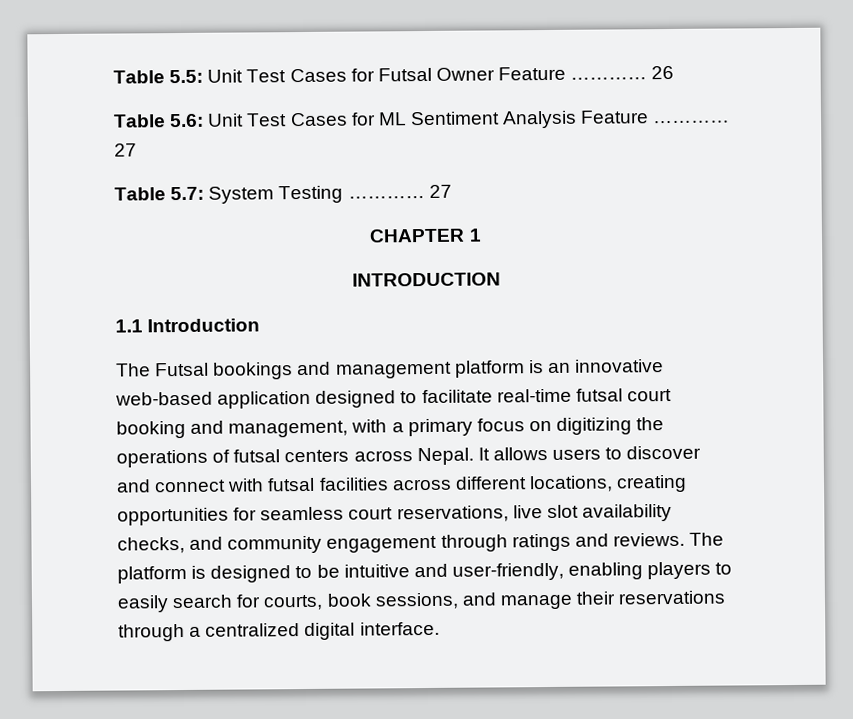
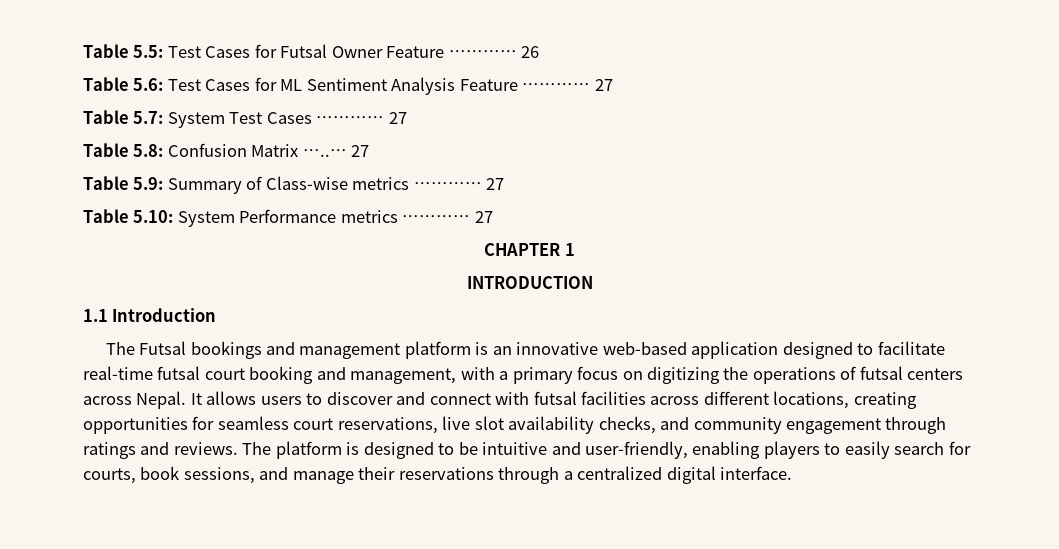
- Table 5.5: Unit Test Cases for Futsal Owner Feature …………
+ Table 5.5: Test Cases for Futsal Owner Feature …………
- Table 5.6: Unit Test Cases for ML Sentiment Analysis Feature …………
+ Table 5.6: Test Cases for ML Sentiment Analysis Feature …………
- Table 5.7: System Testing …………
+ Table 5.7: System Test Cases ………… 27
+ Table 5.8: Confusion Matrix …..… 27
+ Table 5.9: Summary of Class-wise metrics ………… 27
+ Table 5.10: System Performance metrics …………

